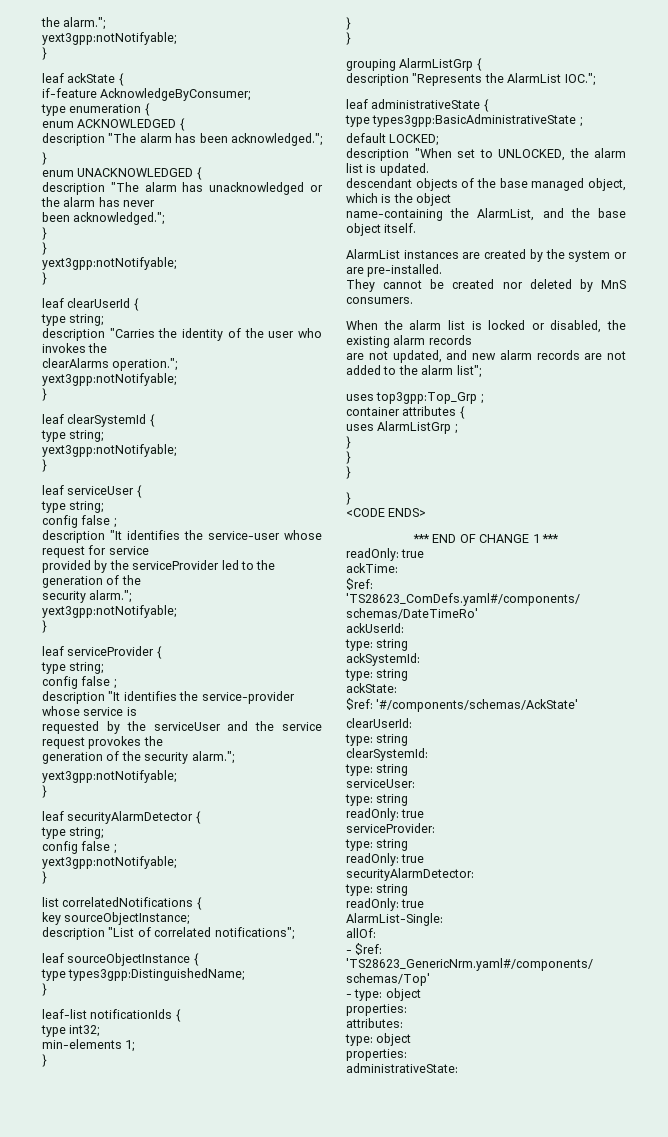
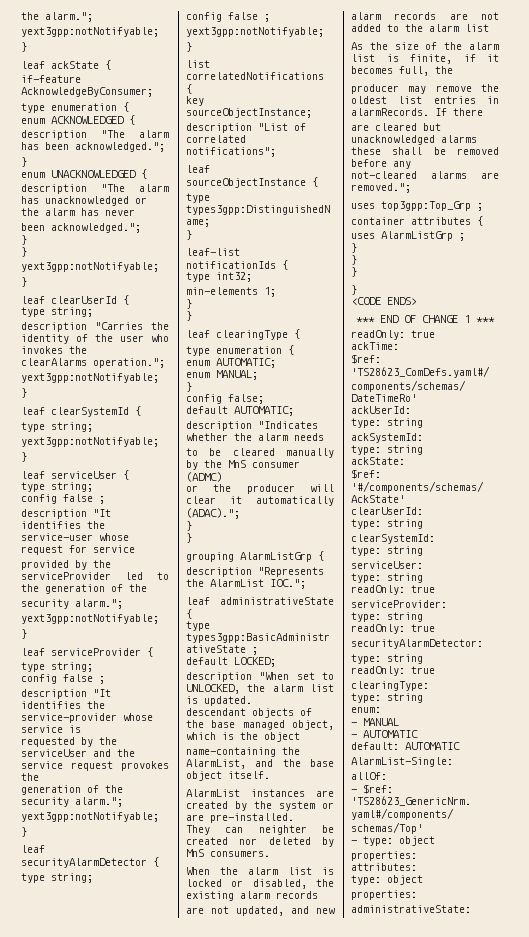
+ leaf clearingType {
+ type enumeration {
+ enum AUTOMATIC;
+ enum MANUAL;
+ }
+ config false;
+ default AUTOMATIC;
+ description "Indicates whether the alarm needs
+ to be cleared manually by the MnS consumer (ADMC)
+ or the producer will clear it automatically (ADAC).";
+ }
- They cannot be created nor deleted by MnS consumers.
+ They can neighter be created nor deleted by MnS consumers.
- are not updated, and new alarm records are not added to the alarm list";
+ are not updated, and new alarm records are not added to the alarm list
+ As the size of the alarm list is finite, if it becomes full, the
+ producer may remove the oldest list entries in alarmRecords. If there
+ are cleared but unacknowledged alarms these shall be removed before any
+ not-cleared alarms are removed.";
+ clearingType:
+ type: string
+ enum:
+ - MANUAL
+ - AUTOMATIC
+ default: AUTOMATIC

